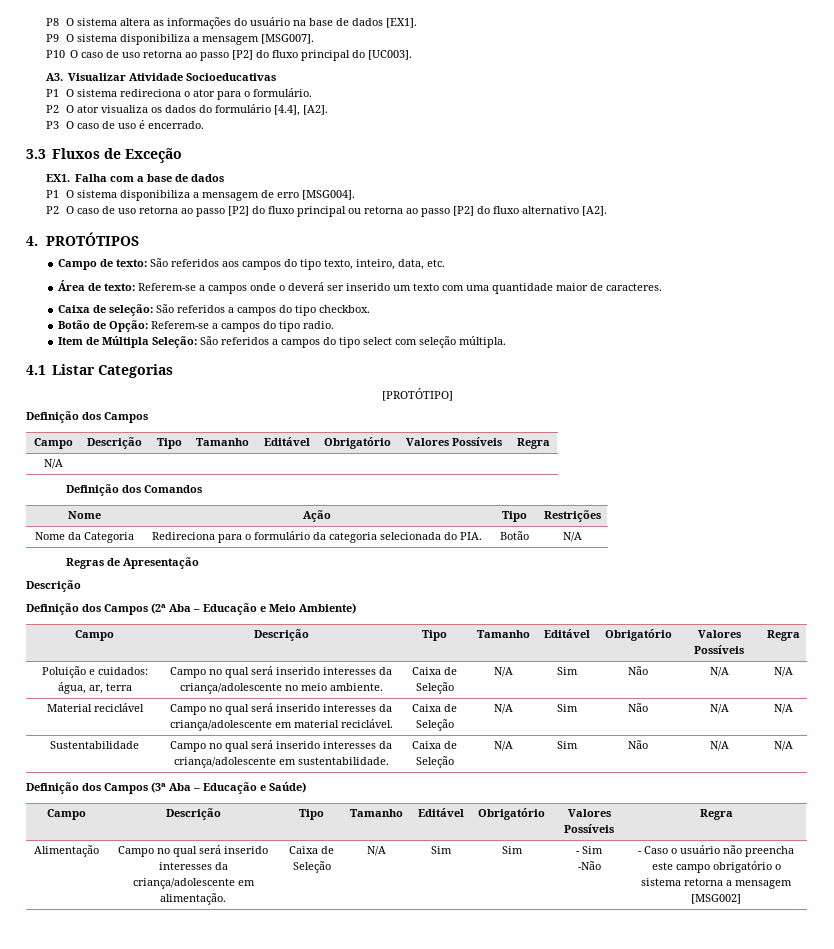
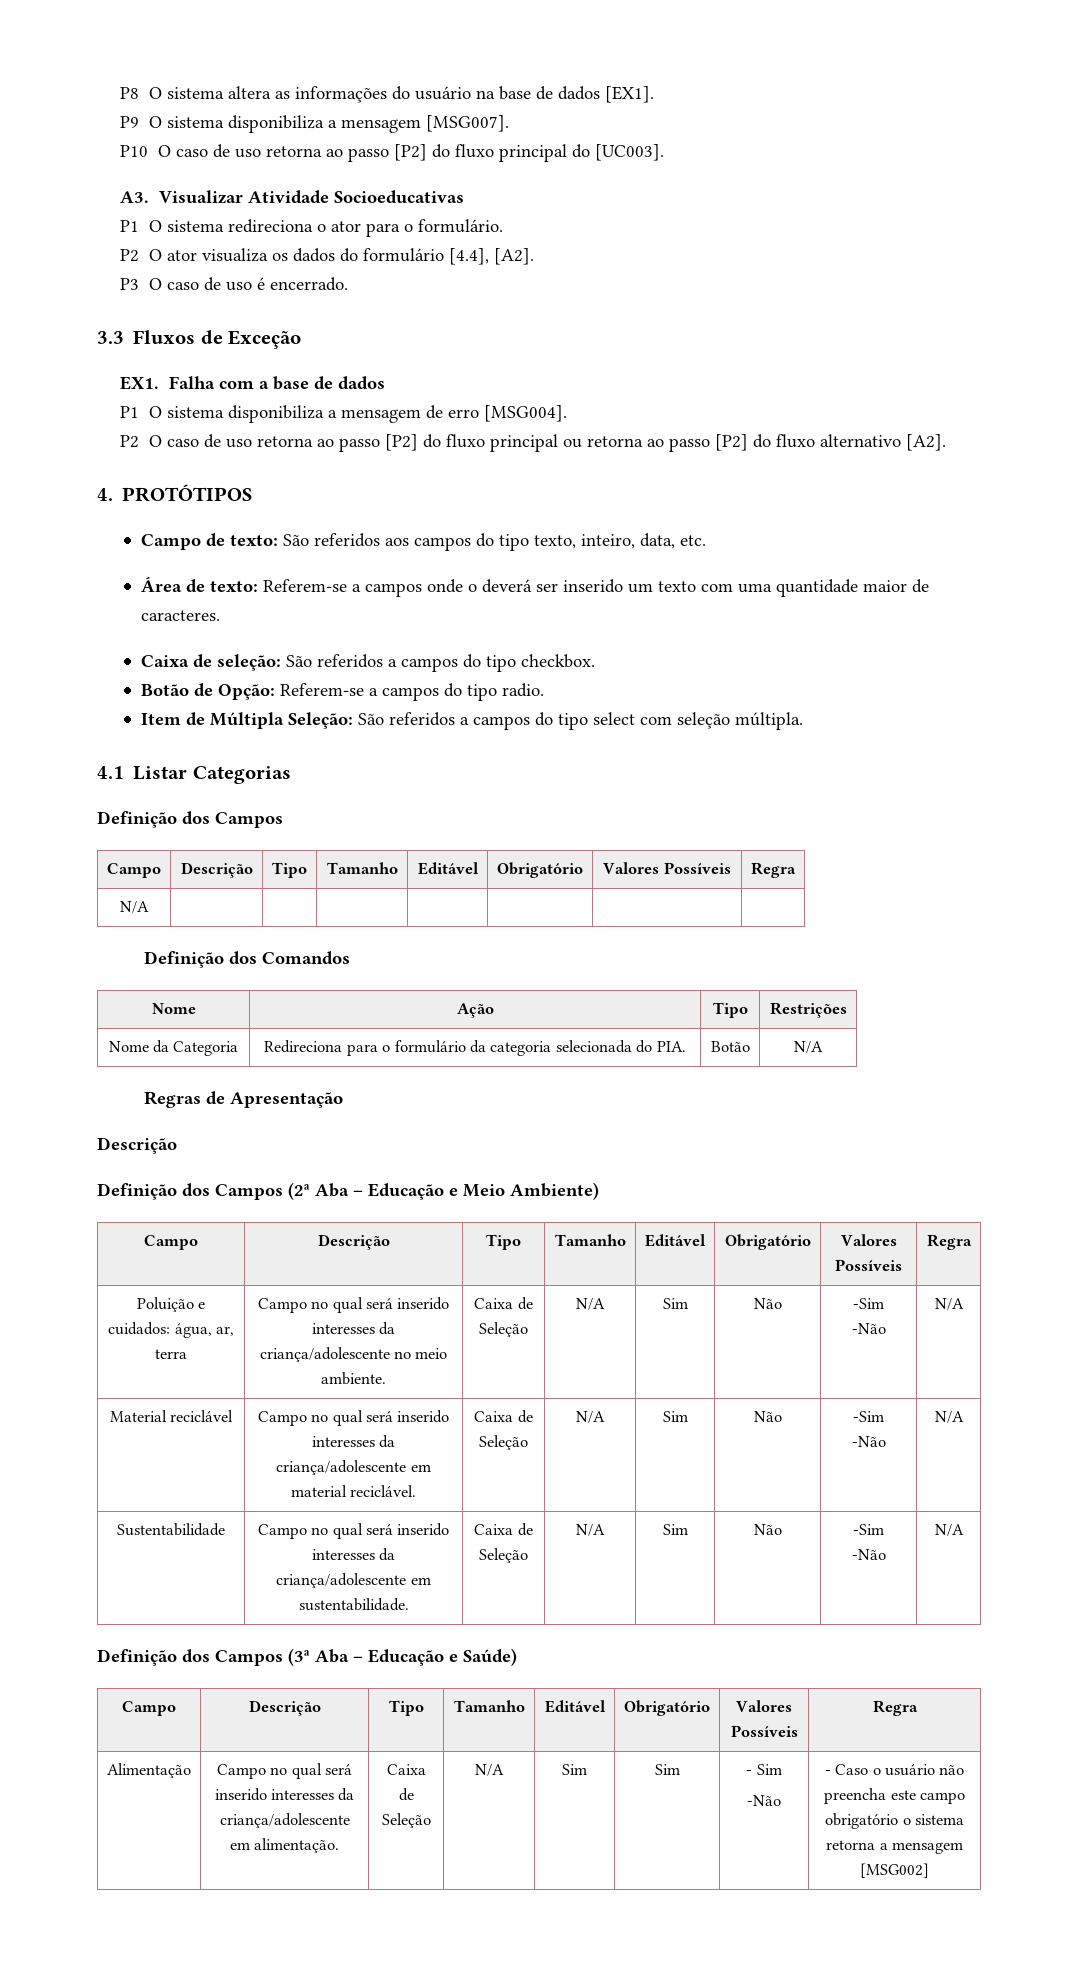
- [PROTÓTIPO]
- Poluição e cuidados: água, ar, terra | Campo no qual será inserido interesses da criança/adolescente no meio ambiente. | Caixa de Seleção | N/A | Sim | Não | N/A | N/A
+ Poluição e cuidados: água, ar, terra | Campo no qual será inserido interesses da criança/adolescente no meio ambiente. | Caixa de Seleção | N/A | Sim | Não | -Sim
+ -Não | N/A
- Material reciclável | Campo no qual será inserido interesses da criança/adolescente em material reciclável. | Caixa de Seleção | N/A | Sim | Não | N/A | N/A
+ Material reciclável | Campo no qual será inserido interesses da criança/adolescente em material reciclável. | Caixa de Seleção | N/A | Sim | Não | -Sim
+ -Não | N/A
- Sustentabilidade | Campo no qual será inserido interesses da criança/adolescente em sustentabilidade. | Caixa de Seleção | N/A | Sim | Não | N/A | N/A
+ Sustentabilidade | Campo no qual será inserido interesses da criança/adolescente em sustentabilidade. | Caixa de Seleção | N/A | Sim | Não | -Sim
+ -Não | N/A

